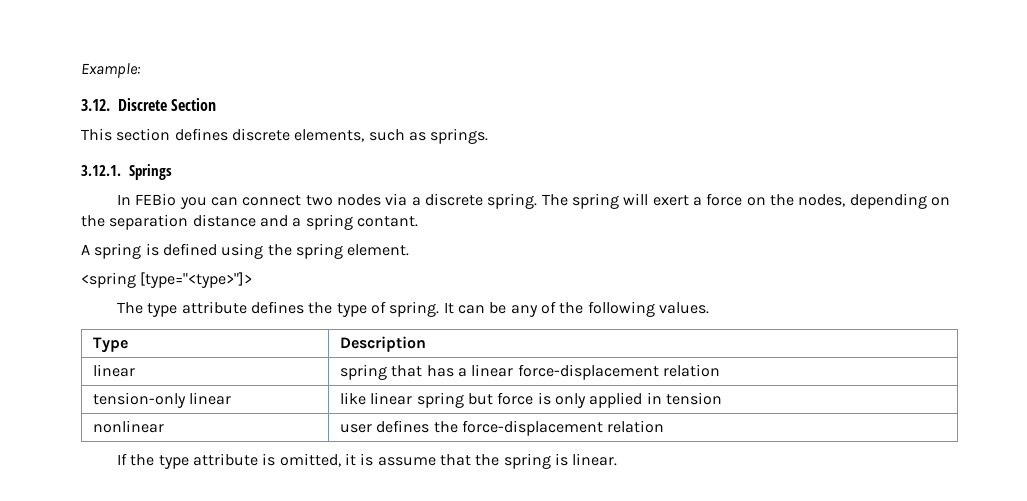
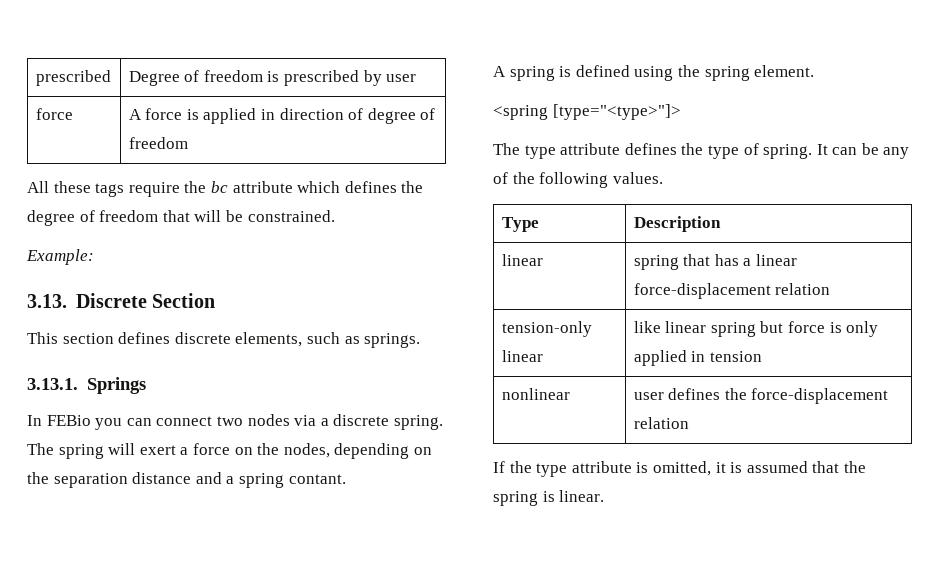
+ prescribed | Degree of freedom is prescribed by user
+ force | A force is applied in direction of degree of freedom
+ All these tags require the bc attribute which defines the degree of freedom that will be constrained.
- 3.12. Discrete Section
+ 3.13. Discrete Section
- 3.12.1. Springs
+ 3.13.1. Springs
- If the type attribute is omitted, it is assume that the spring is linear.
+ If the type attribute is omitted, it is assumed that the spring is linear.

